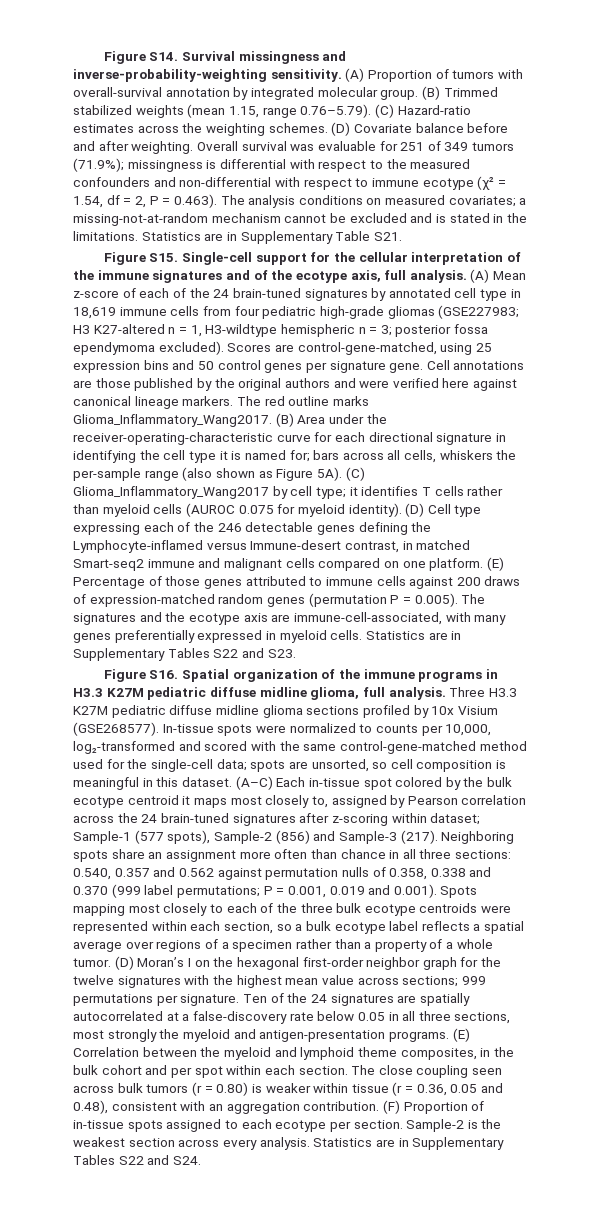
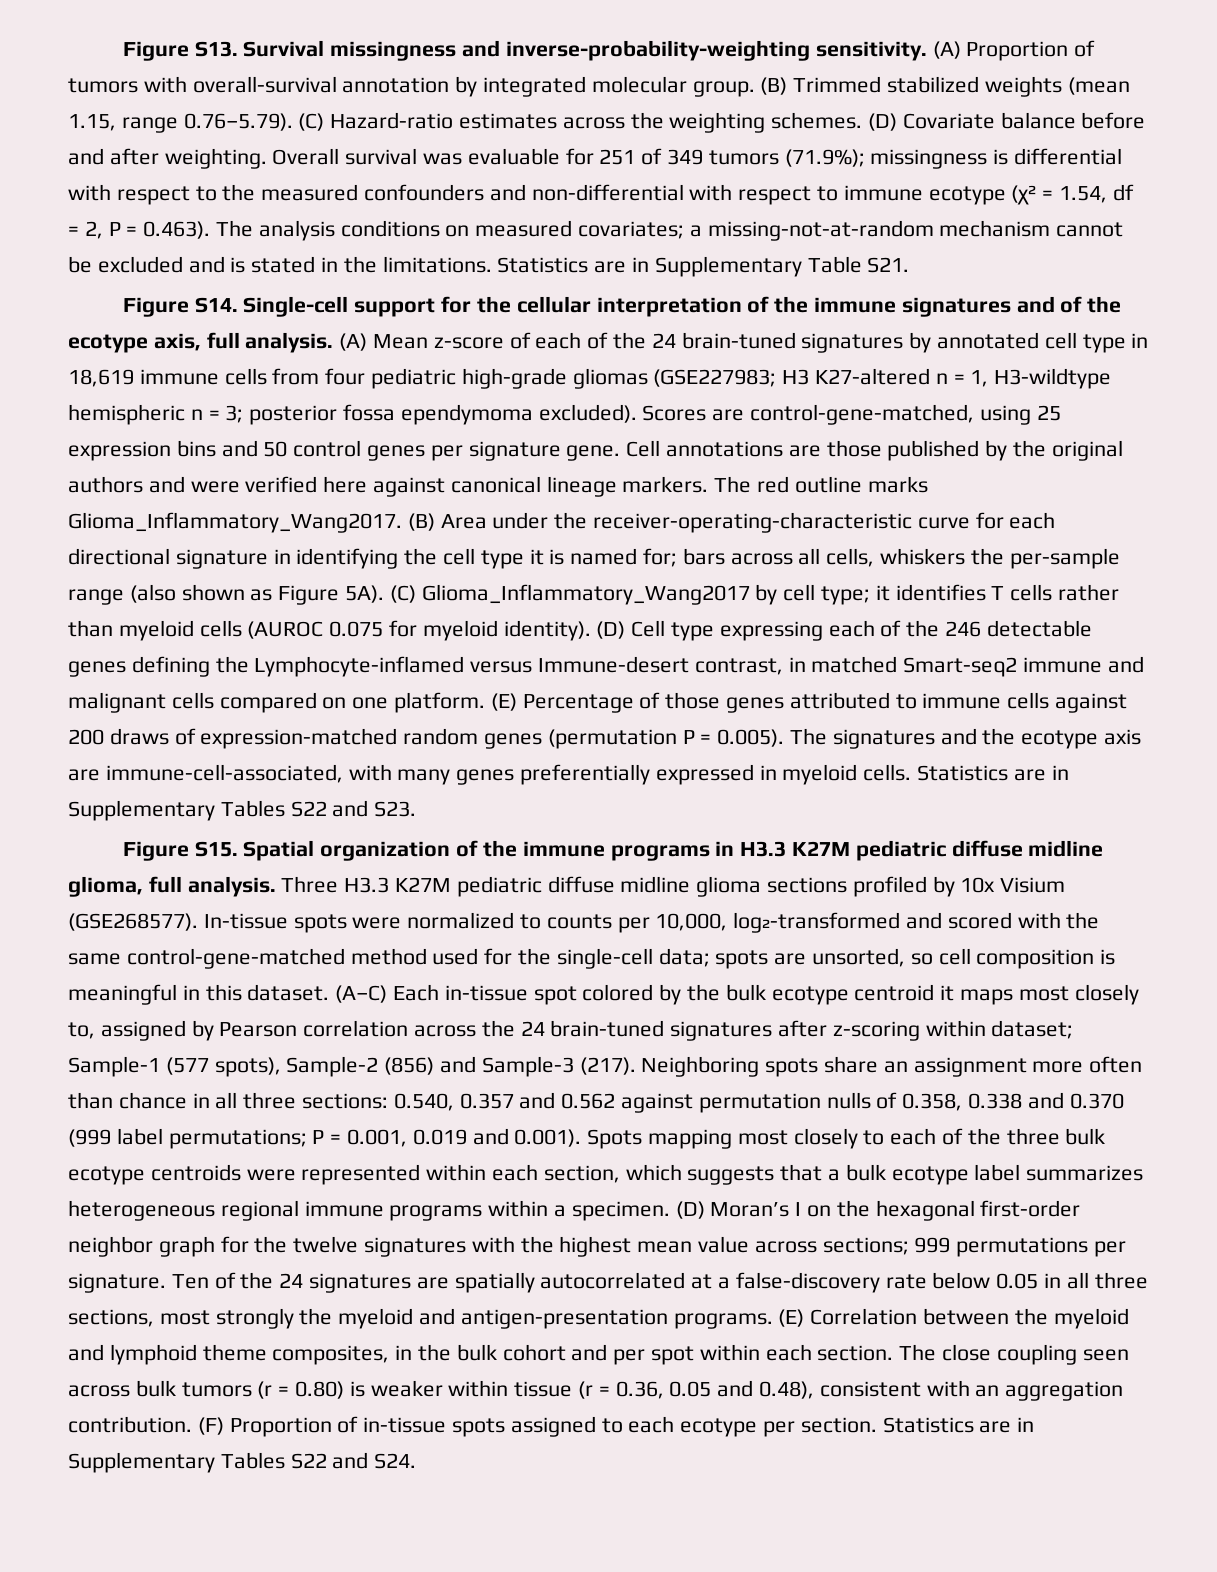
- Figure S14. Survival missingness and inverse-probability-weighting sensitivity.
+ Figure S13. Survival missingness and inverse-probability-weighting sensitivity.
- Figure S15. Single-cell support for the cellular interpretation of the immune signatures and of the ecotype axis, full analysis.
+ Figure S14. Single-cell support for the cellular interpretation of the immune signatures and of the ecotype axis, full analysis.
- Figure S16. Spatial organization of the immune programs in H3.3 K27M pediatric diffuse midline glioma, full analysis.
+ Figure S15. Spatial organization of the immune programs in H3.3 K27M pediatric diffuse midline glioma, full analysis.
- Neighboring spots share an assignment more often than chance in all three sections: 0.540, 0.357 and 0.562 against permutation nulls of 0.358, 0.338 and 0.370 (999 label permutations; P = 0.001, 0.019 and 0.001). Spots mapping most closely to each of the three bulk ecotype centroids were represented within each section, so a bulk ecotype label reflects a spatial average over regions of a specimen rather than a property of a whole tumor.
+ Neighboring spots share an assignment more often than chance in all three sections: 0.540, 0.357 and 0.562 against permutation nulls of 0.358, 0.338 and 0.370 (999 label permutations; P = 0.001, 0.019 and 0.001). Spots mapping most closely to each of the three bulk ecotype centroids were represented within each section, which suggests that a bulk ecotype label summarizes heterogeneous regional immune programs within a specimen.
- Sample-2 is the weakest section across every analysis.

